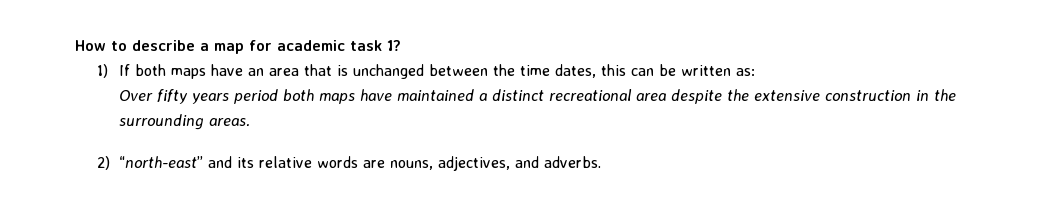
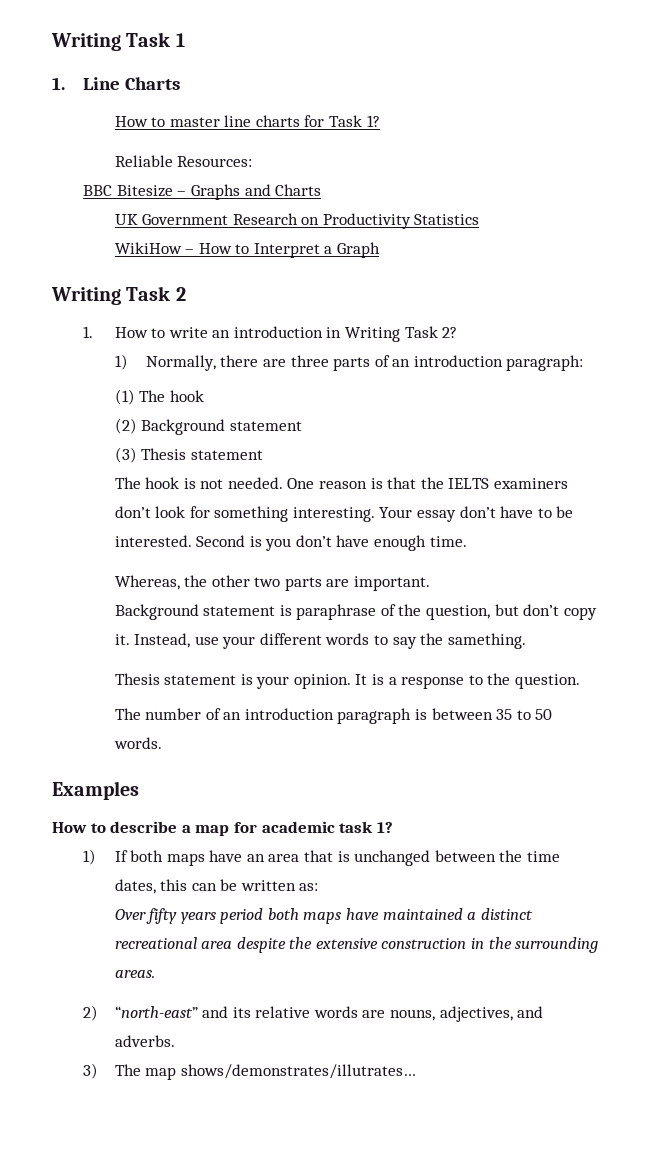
+ Writing Task 1
+ 1. Line Charts
+ How to master line charts for Task 1?
+ Reliable Resources:
+ BBC Bitesize – Graphs and Charts
+ UK Government Research on Productivity Statistics
+ WikiHow – How to Interpret a Graph
+ Writing Task 2
+ 1. How to write an introduction in Writing Task 2?
+ 1) Normally, there are three parts of an introduction paragraph:
+ (1) The hook
+ (2) Background statement
+ (3) Thesis statement
+ The hook is not needed. One reason is that the IELTS examiners don’t look for something interesting. Your essay don’t have to be interested. Second is you don’t have enough time.
+ Whereas, the other two parts are important.
+ Background statement is paraphrase of the question, but don’t copy it. Instead, use your different words to say the samething.
+ Thesis statement is your opinion. It is a response to the question.
+ The number of an introduction paragraph is between 35 to 50 words.
+ Examples
+ 3) The map shows/demonstrates/illutrates…

